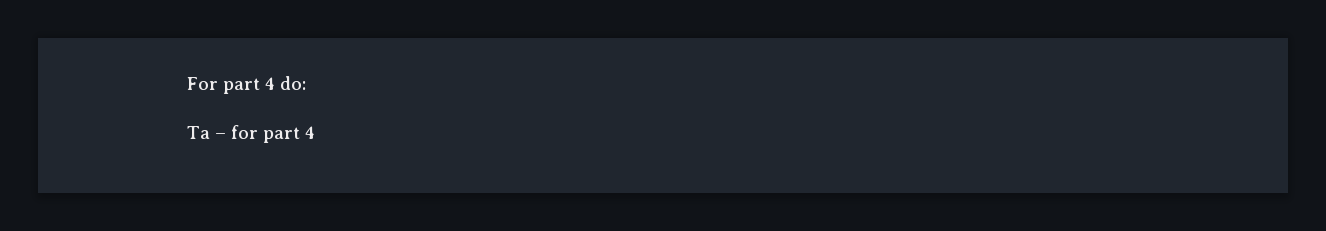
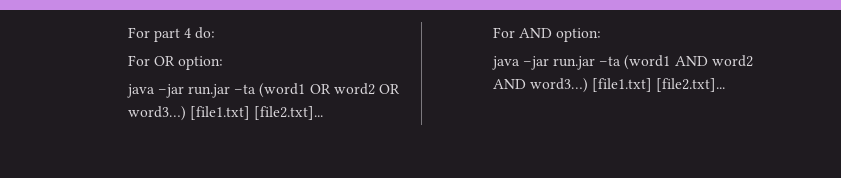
- Ta – for part 4
+ For OR option:
+ java –jar run.jar –ta (word1 OR word2 OR word3…) [file1.txt] [file2.txt]...
+ For AND option:
+ java –jar run.jar –ta (word1 AND word2 AND word3…) [file1.txt] [file2.txt]...

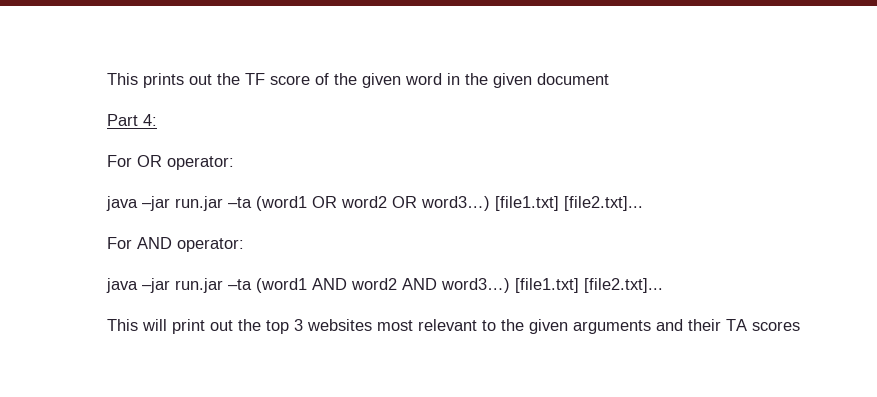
- For part 4 do:
+ This prints out the TF score of the given word in the given document
+ Part 4:
- For OR option:
+ For OR operator:
- For AND option:
+ For AND operator:
+ This will print out the top 3 websites most relevant to the given arguments and their TA scores

